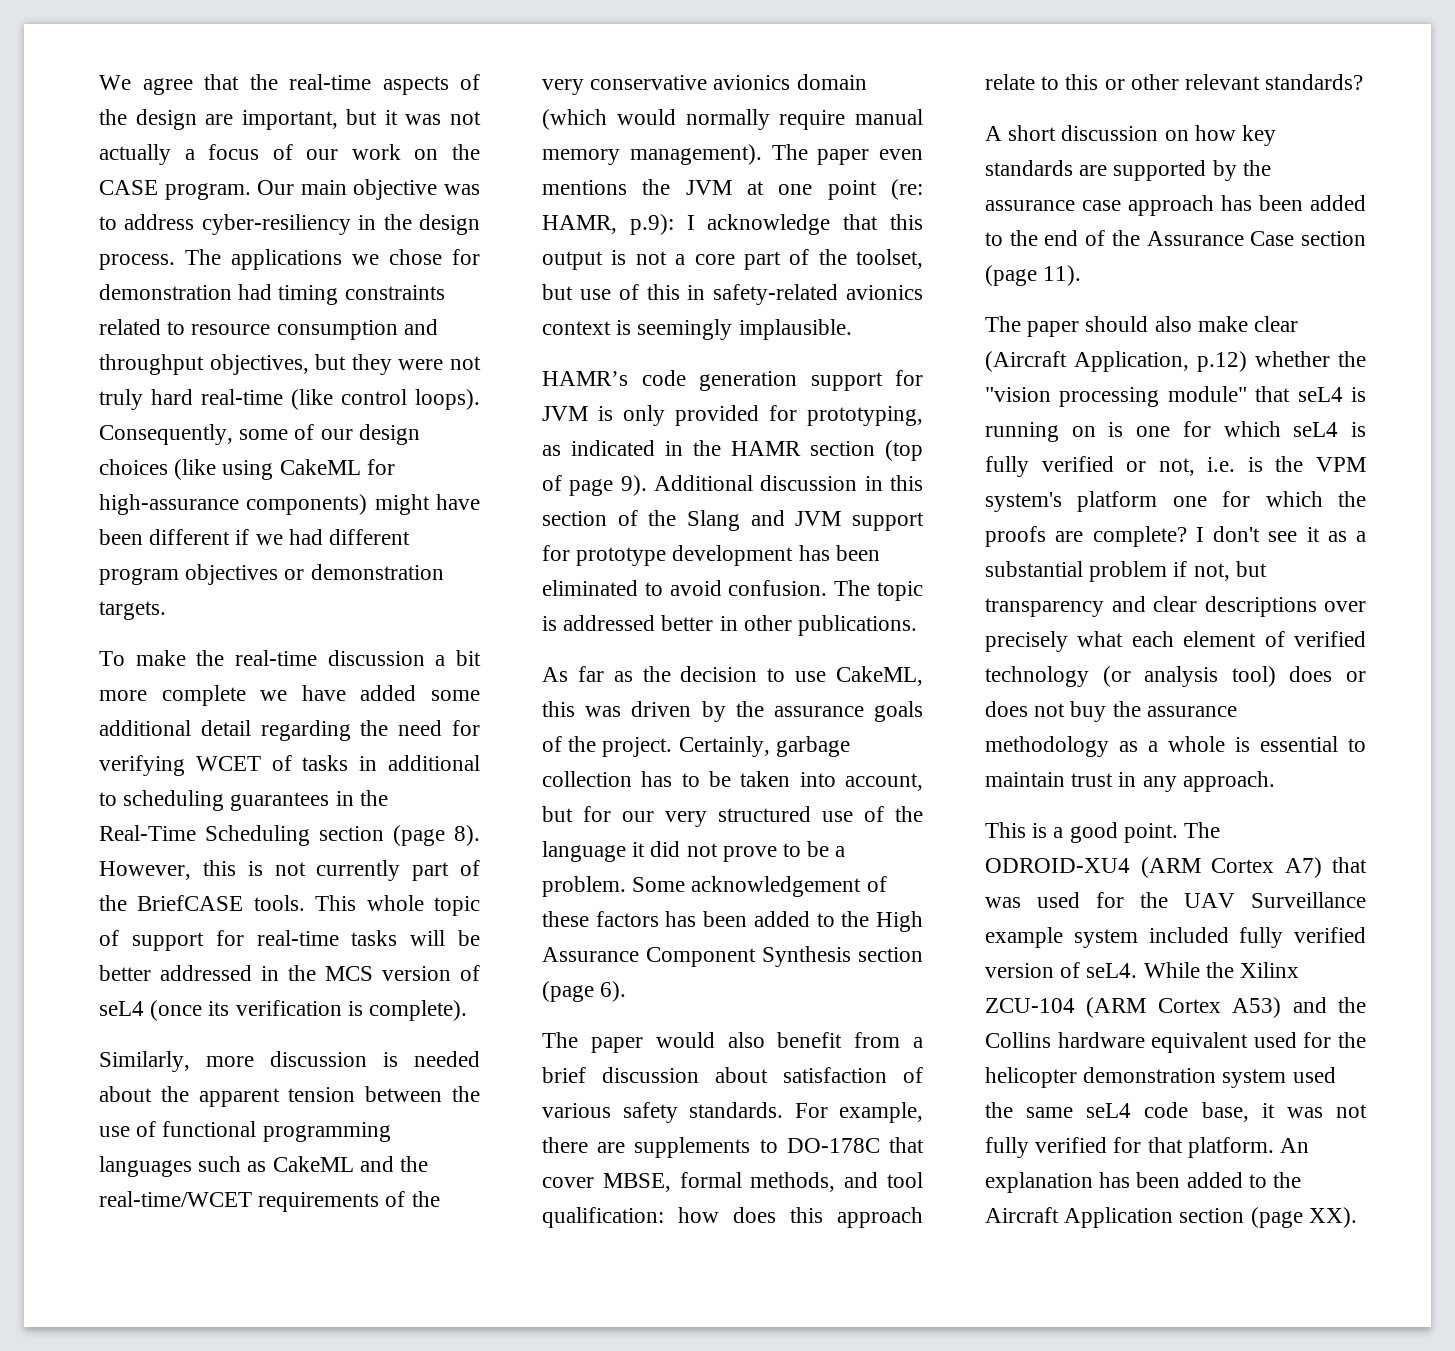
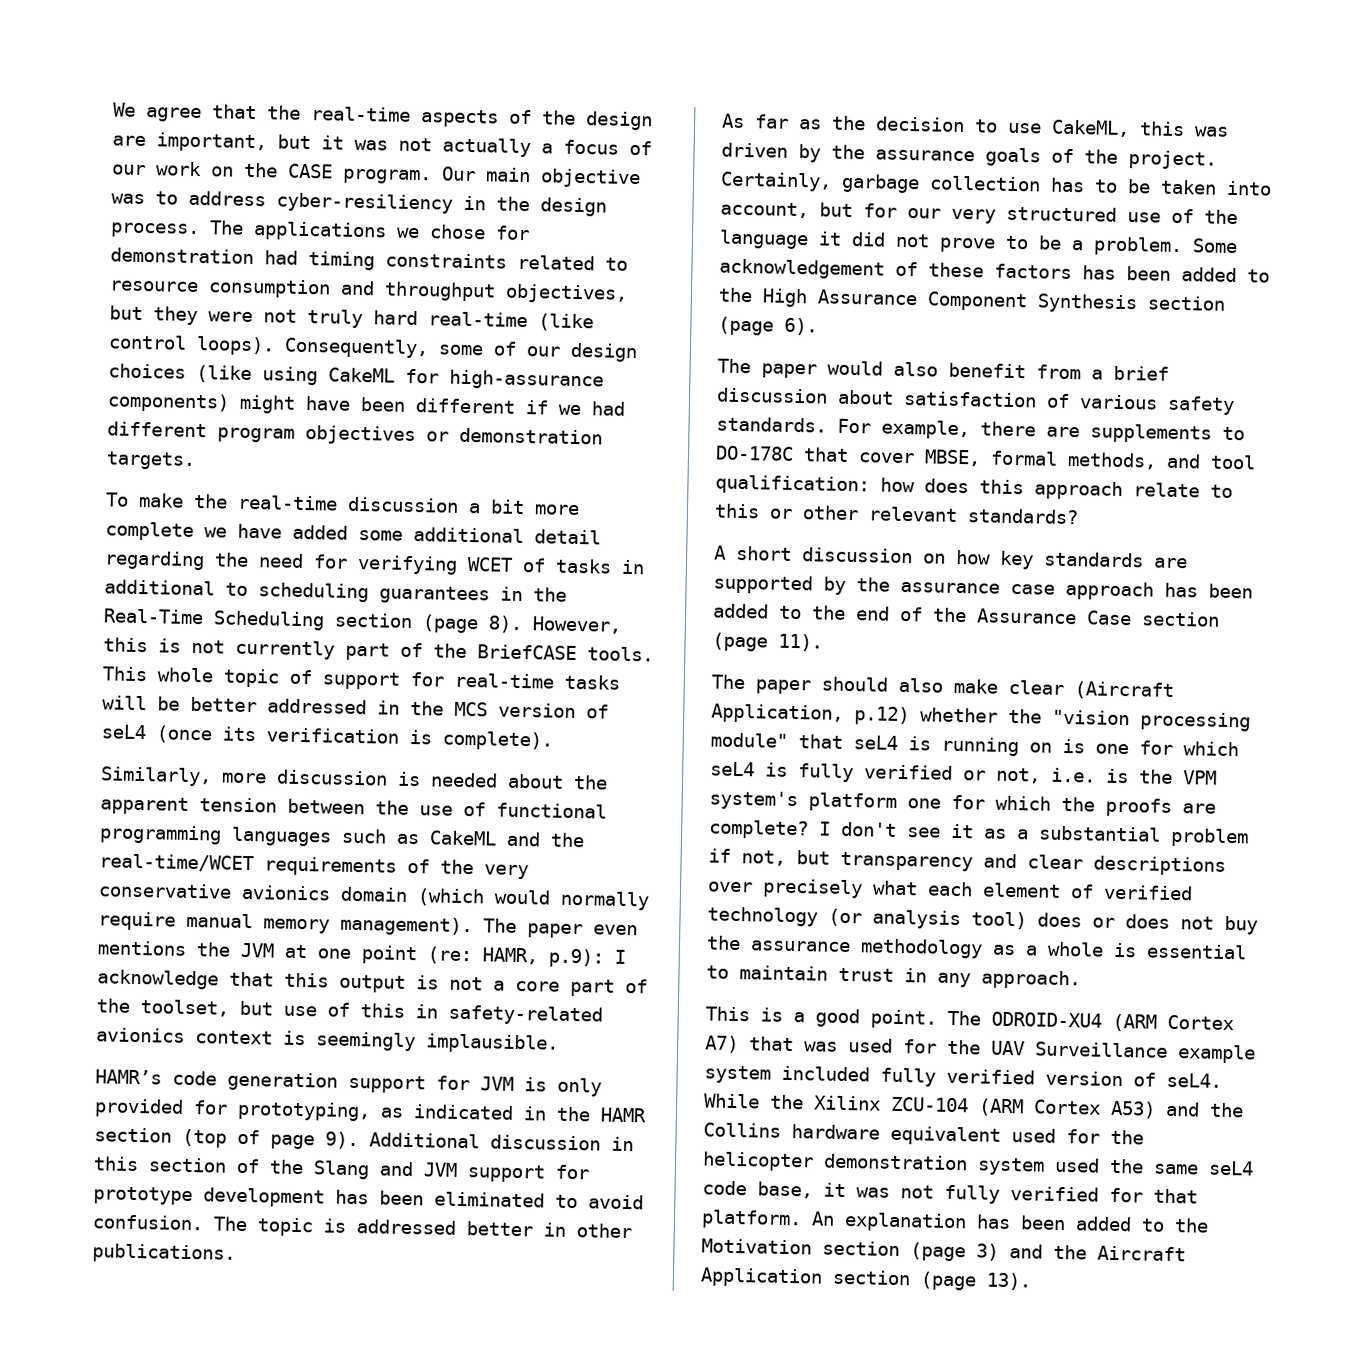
- An explanation has been added to the Aircraft Application section (page XX).
+ An explanation has been added to the Motivation section (page 3) and the Aircraft Application section (page 13).

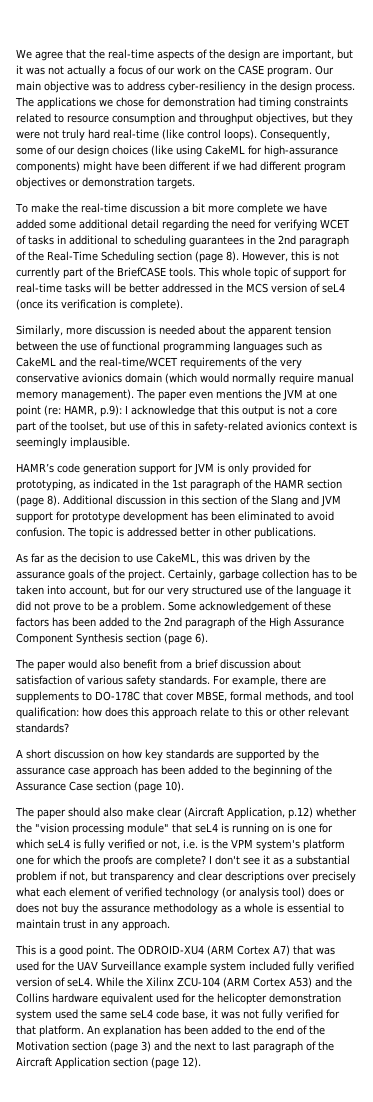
- To make the real-time discussion a bit more complete we have added some additional detail regarding the need for verifying WCET of tasks in additional to scheduling guarantees in the Real-Time Scheduling section (page 8).
+ To make the real-time discussion a bit more complete we have added some additional detail regarding the need for verifying WCET of tasks in additional to scheduling guarantees in the 2nd paragraph of the Real-Time Scheduling section (page 8).
- HAMR’s code generation support for JVM is only provided for prototyping, as indicated in the HAMR section (top of page 9).
+ HAMR’s code generation support for JVM is only provided for prototyping, as indicated in the 1st paragraph of the HAMR section (page 8).
- Some acknowledgement of these factors has been added to the High Assurance Component Synthesis section (page 6).
+ Some acknowledgement of these factors has been added to the 2nd paragraph of the High Assurance Component Synthesis section (page 6).
- A short discussion on how key standards are supported by the assurance case approach has been added to the end of the Assurance Case section (page 11).
+ A short discussion on how key standards are supported by the assurance case approach has been added to the beginning of the Assurance Case section (page 10).
- An explanation has been added to the Motivation section (page 3) and the Aircraft Application section (page 13).
+ An explanation has been added to the end of the Motivation section (page 3) and the next to last paragraph of the Aircraft Application section (page 12).

